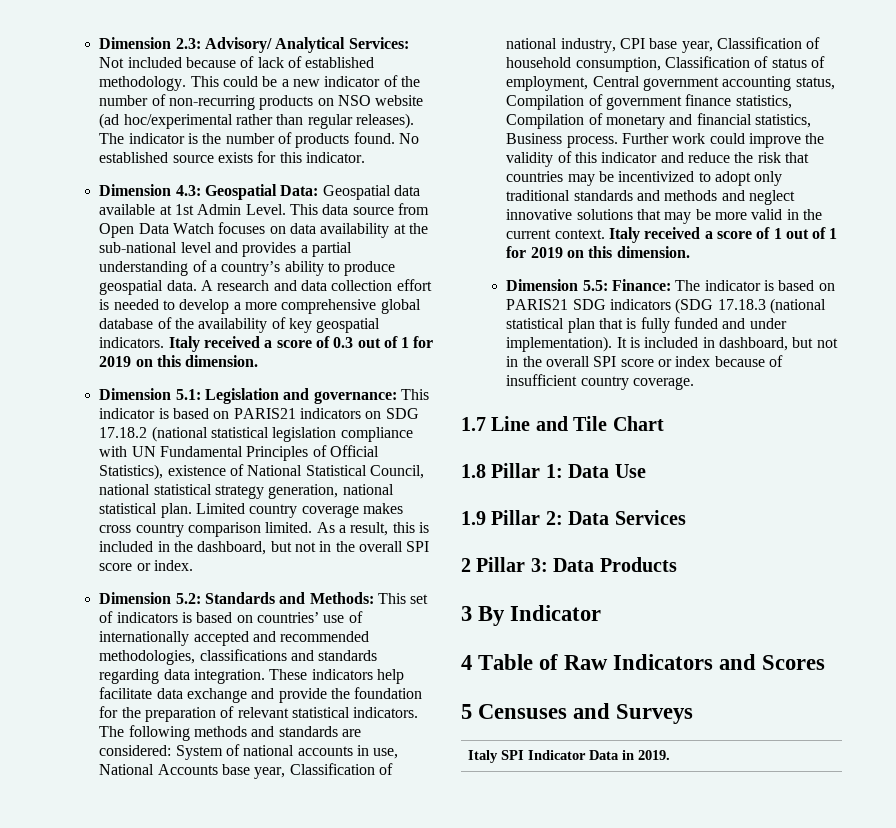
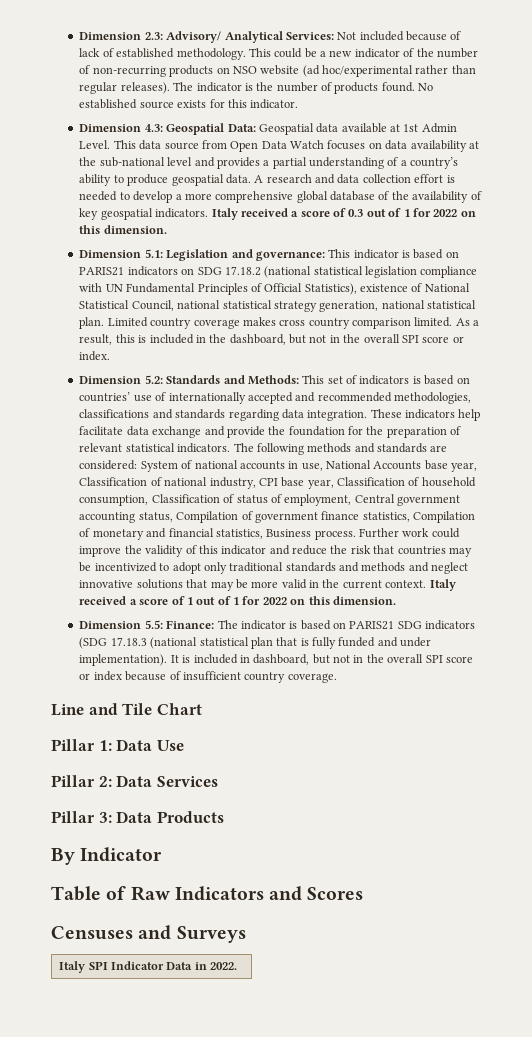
- Italy received a score of 0.3 out of 1 for 2019 on this dimension.
+ Italy received a score of 0.3 out of 1 for 2022 on this dimension.
- Italy received a score of 1 out of 1 for 2019 on this dimension.
+ Italy received a score of 1 out of 1 for 2022 on this dimension.
- 1.7 Line and Tile Chart
+ Line and Tile Chart
- 1.8 Pillar 1: Data Use
+ Pillar 1: Data Use
- 1.9 Pillar 2: Data Services
+ Pillar 2: Data Services
- 2 Pillar 3: Data Products
+ Pillar 3: Data Products
- 3 By Indicator
+ By Indicator
- 4 Table of Raw Indicators and Scores
+ Table of Raw Indicators and Scores
- 5 Censuses and Surveys
+ Censuses and Surveys
- Italy SPI Indicator Data in 2019.
+ Italy SPI Indicator Data in 2022.

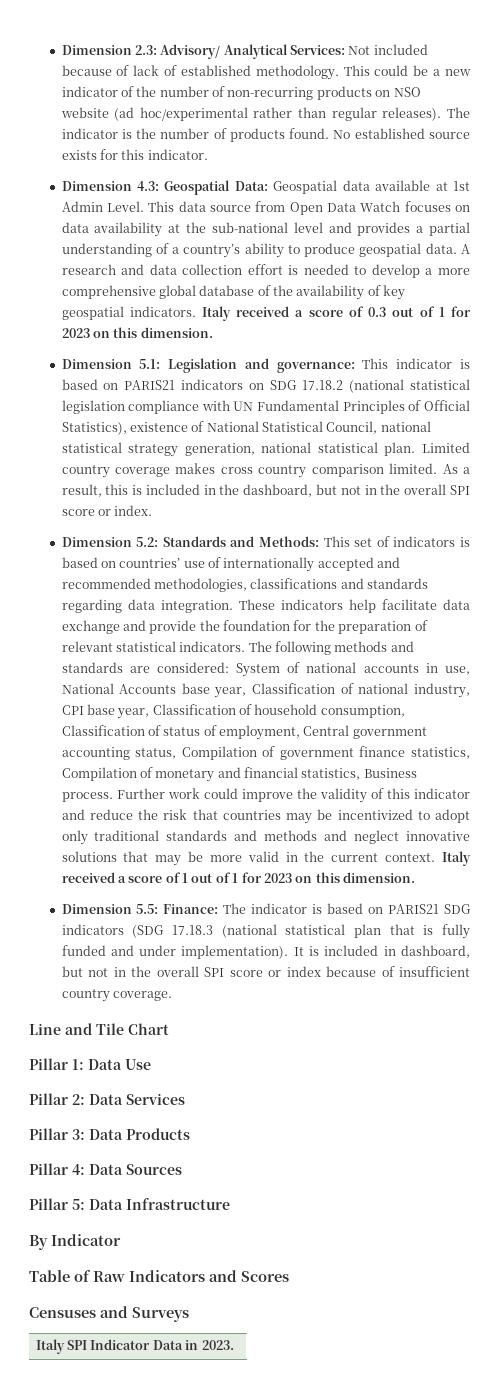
- Italy received a score of 0.3 out of 1 for 2022 on this dimension.
+ Italy received a score of 0.3 out of 1 for 2023 on this dimension.
- Italy received a score of 1 out of 1 for 2022 on this dimension.
+ Italy received a score of 1 out of 1 for 2023 on this dimension.
+ Pillar 4: Data Sources
+ Pillar 5: Data Infrastructure
- Italy SPI Indicator Data in 2022.
+ Italy SPI Indicator Data in 2023.

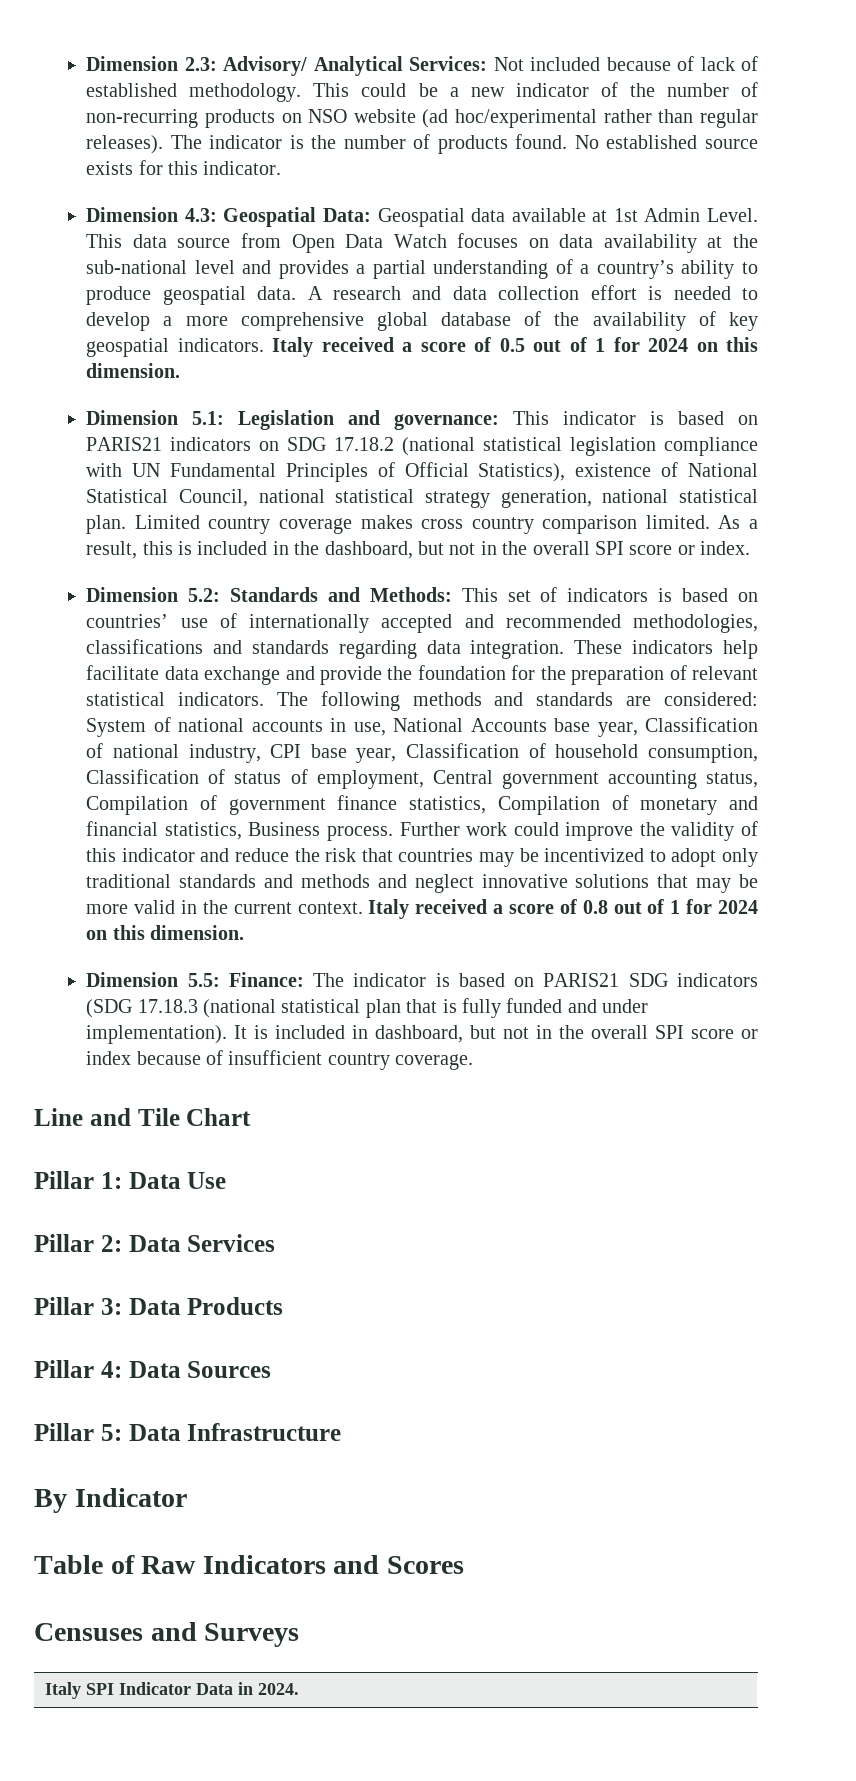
- Italy received a score of 0.3 out of 1 for 2023 on this dimension.
+ Italy received a score of 0.5 out of 1 for 2024 on this dimension.
- Italy received a score of 1 out of 1 for 2023 on this dimension.
+ Italy received a score of 0.8 out of 1 for 2024 on this dimension.
- Italy SPI Indicator Data in 2023.
+ Italy SPI Indicator Data in 2024.

